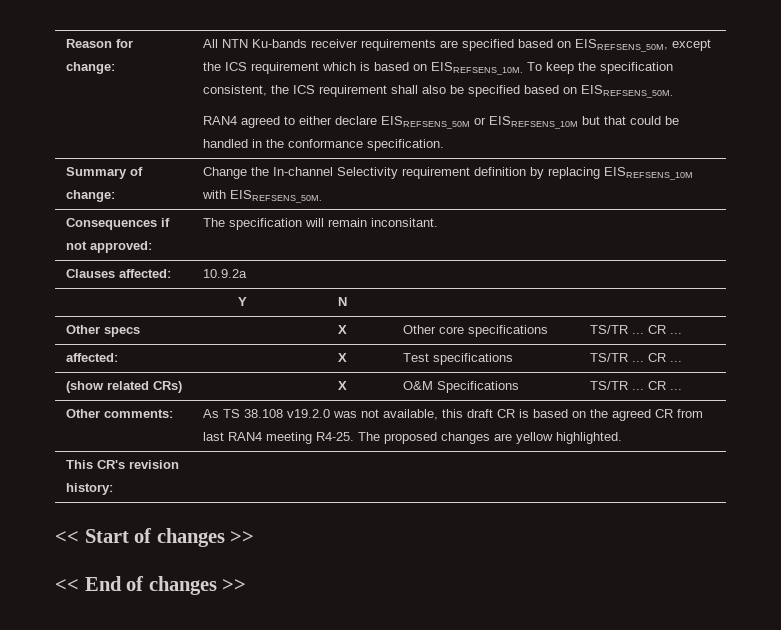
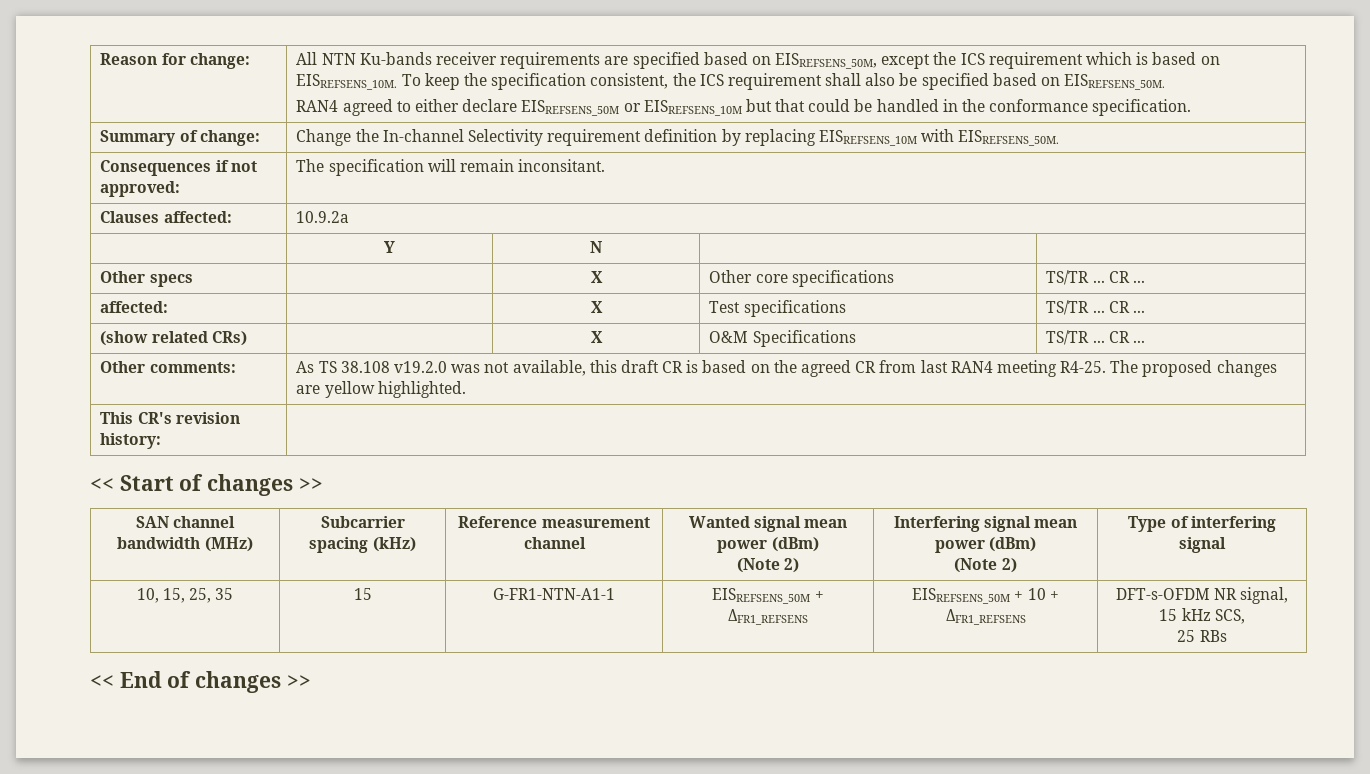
+ SAN channel bandwidth (MHz) | Subcarrier spacing (kHz) | Reference measurement channel | Wanted signal mean power (dBm)
+ (Note 2) | Interfering signal mean power (dBm)
+ (Note 2) | Type of interfering signal
+ 10, 15, 25, 35 | 15 | G-FR1-NTN-A1-1 | EISREFSENS_50M + ΔFR1_REFSENS | EISREFSENS_50M + 10 + ΔFR1_REFSENS | DFT-s-OFDM NR signal, 15 kHz SCS,
+ 25 RBs

